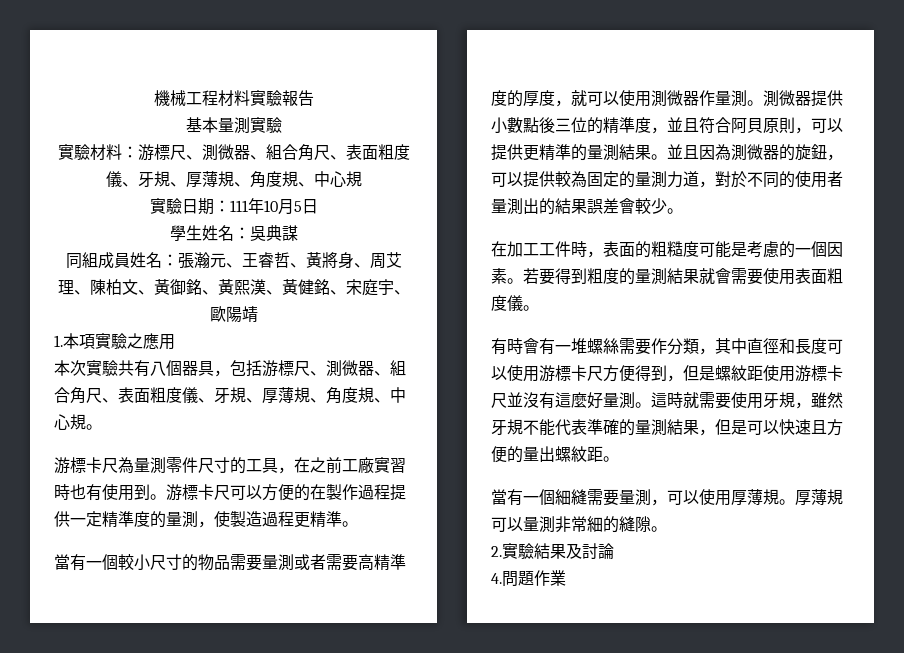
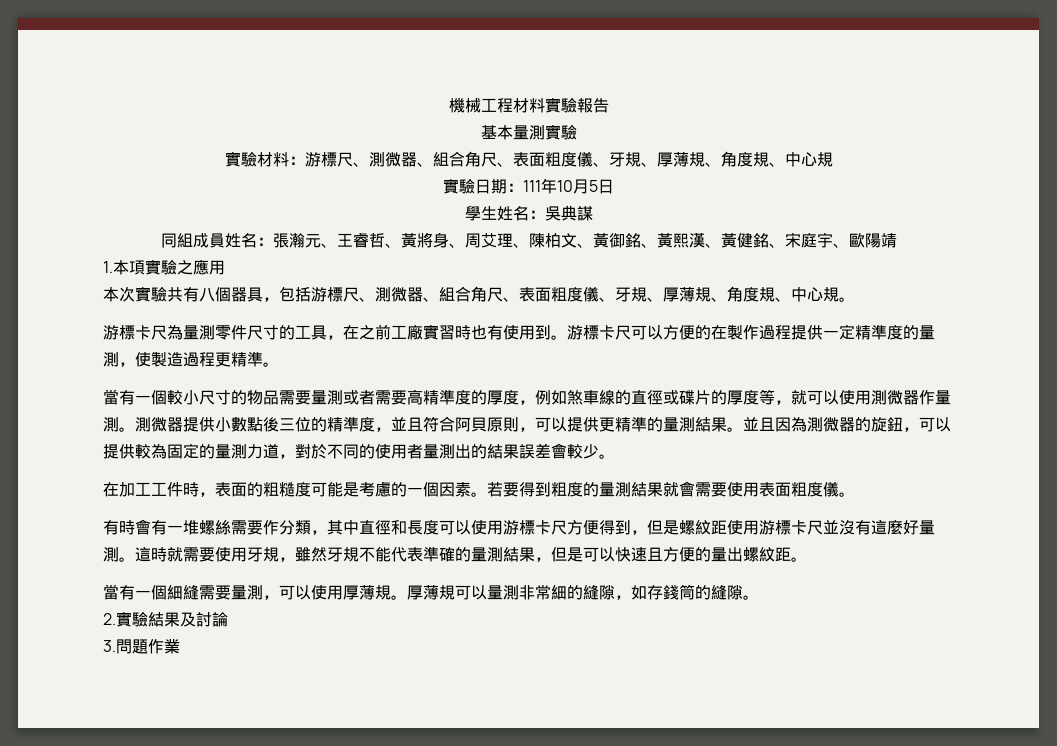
- 當有一個較小尺寸的物品需要量測或者需要高精準度的厚度，就可以使用測微器作量測。
+ 當有一個較小尺寸的物品需要量測或者需要高精準度的厚度，例如煞車線的直徑或碟片的厚度等，就可以使用測微器作量測。
- 厚薄規可以量測非常細的縫隙。
+ 厚薄規可以量測非常細的縫隙，如存錢筒的縫隙。
- 4.問題作業
+ 3.問題作業

